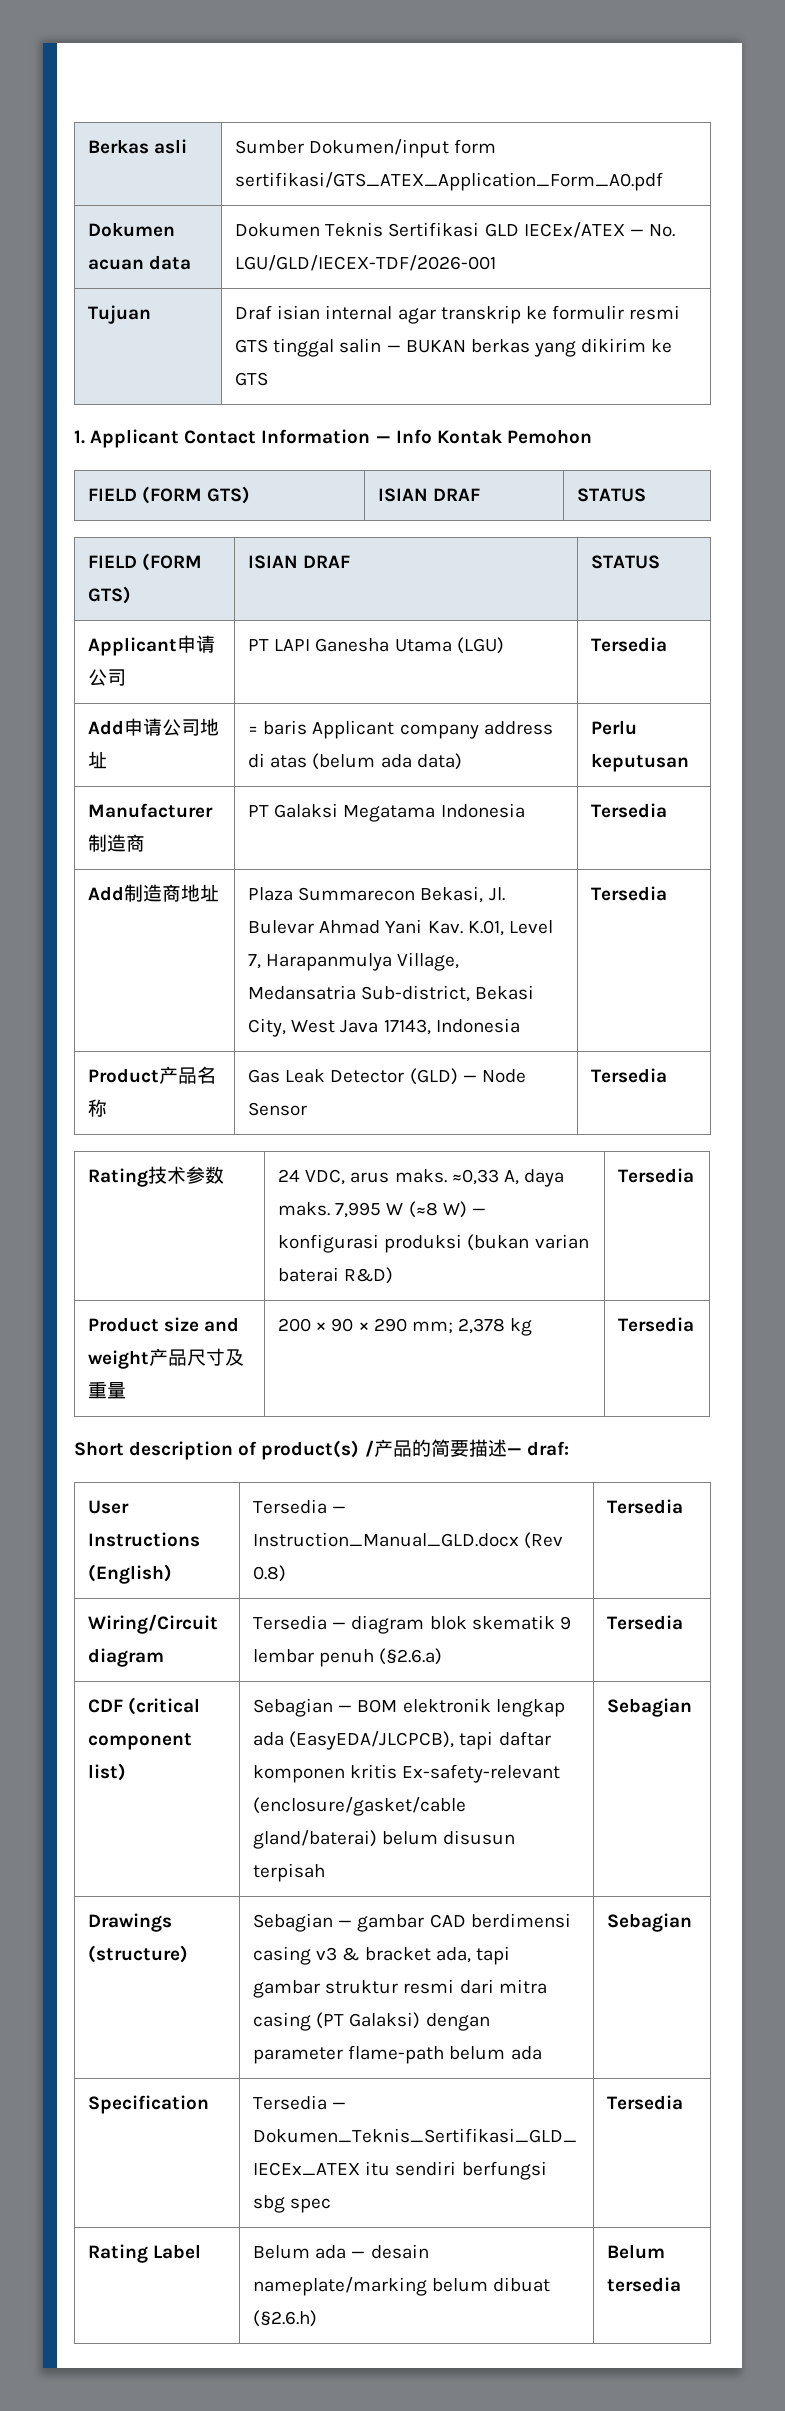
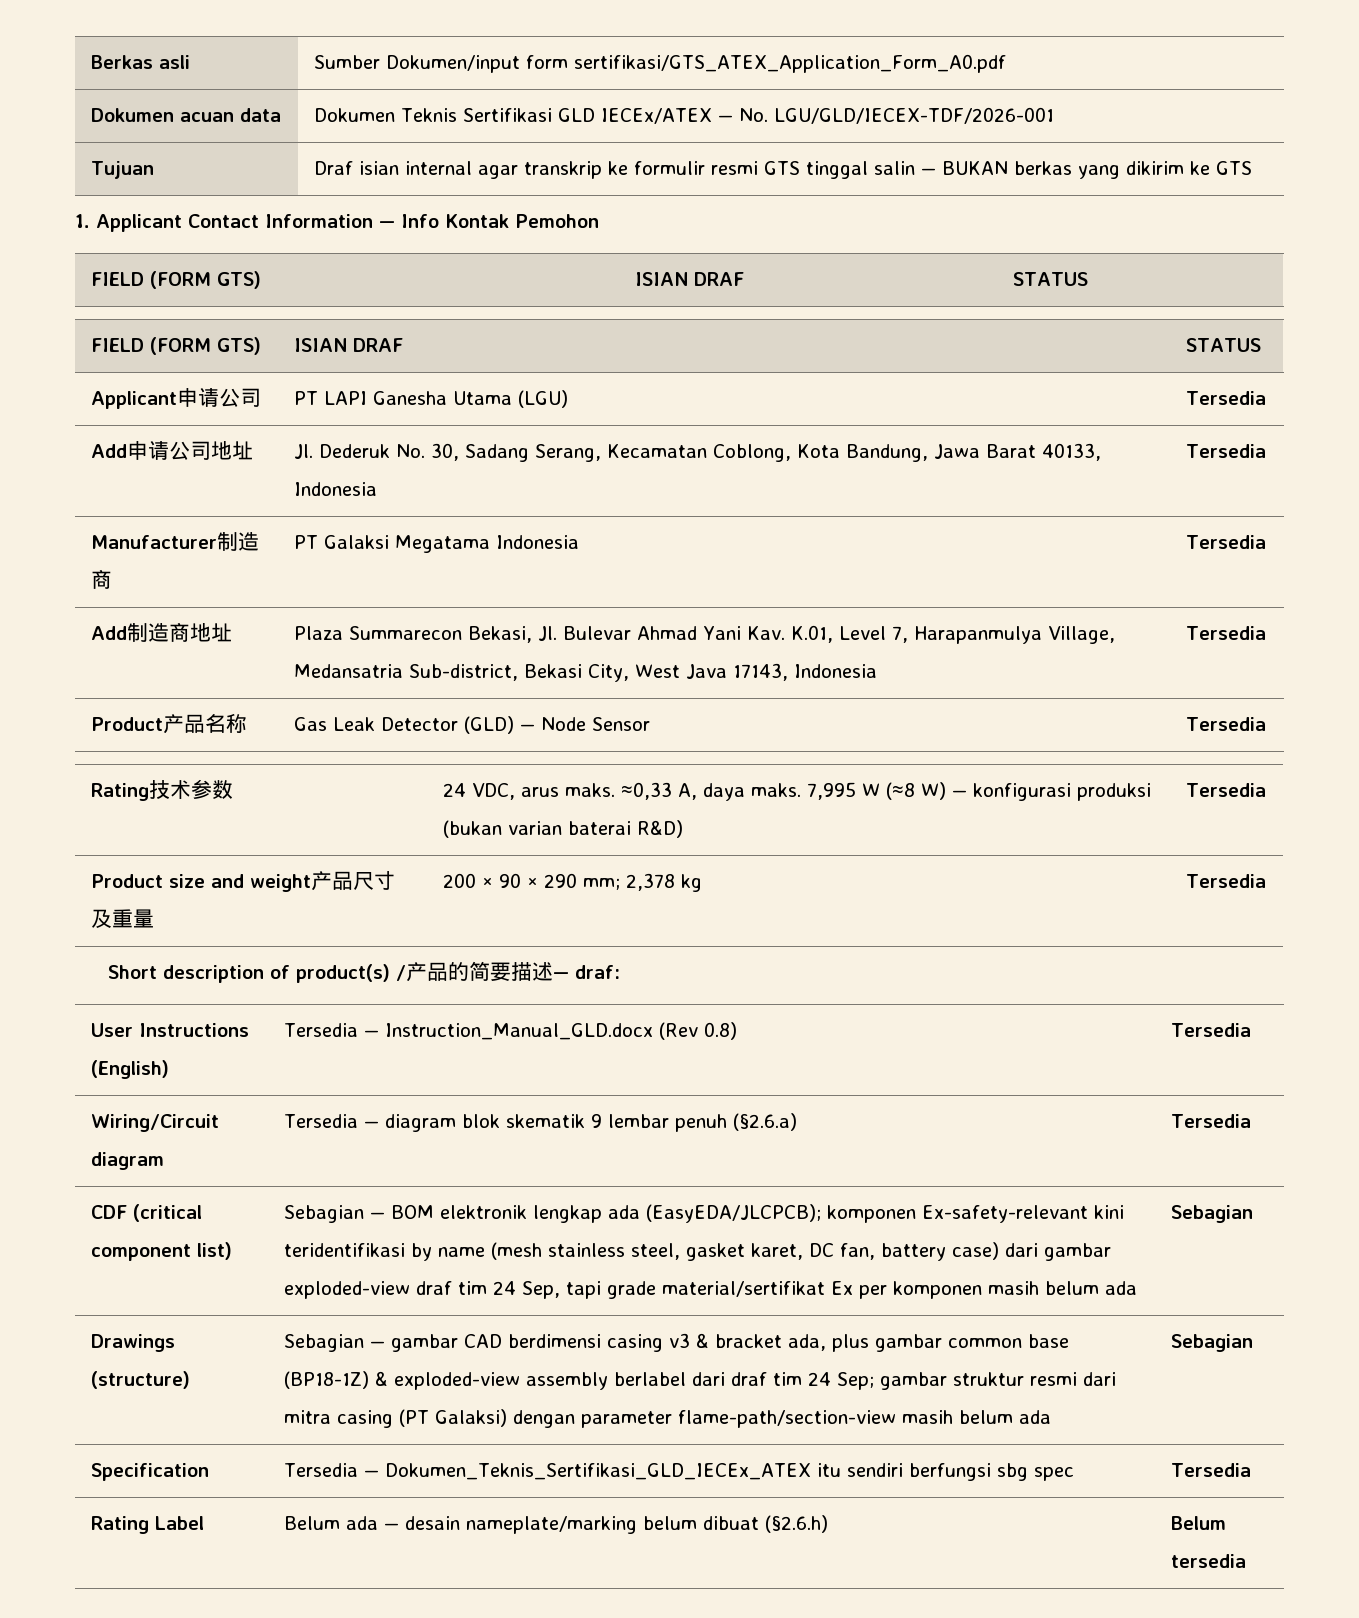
- Add申请公司地址 | = baris Applicant company address di atas (belum ada data) | Perlu keputusan
+ Add申请公司地址 | Jl. Dederuk No. 30, Sadang Serang, Kecamatan Coblong, Kota Bandung, Jawa Barat 40133, Indonesia | Tersedia
- Sebagian — BOM elektronik lengkap ada (EasyEDA/JLCPCB), tapi daftar komponen kritis Ex-safety-relevant (enclosure/gasket/cable gland/baterai) belum disusun terpisah
+ Sebagian — BOM elektronik lengkap ada (EasyEDA/JLCPCB); komponen Ex-safety-relevant kini teridentifikasi by name (mesh stainless steel, gasket karet, DC fan, battery case) dari gambar exploded-view draf tim 24 Sep, tapi grade material/sertifikat Ex per komponen masih belum ada
- Sebagian — gambar CAD berdimensi casing v3 & bracket ada, tapi gambar struktur resmi dari mitra casing (PT Galaksi) dengan parameter flame-path belum ada
+ Sebagian — gambar CAD berdimensi casing v3 & bracket ada, plus gambar common base (BP18-1Z) & exploded-view assembly berlabel dari draf tim 24 Sep; gambar struktur resmi dari mitra casing (PT Galaksi) dengan parameter flame-path/section-view masih belum ada

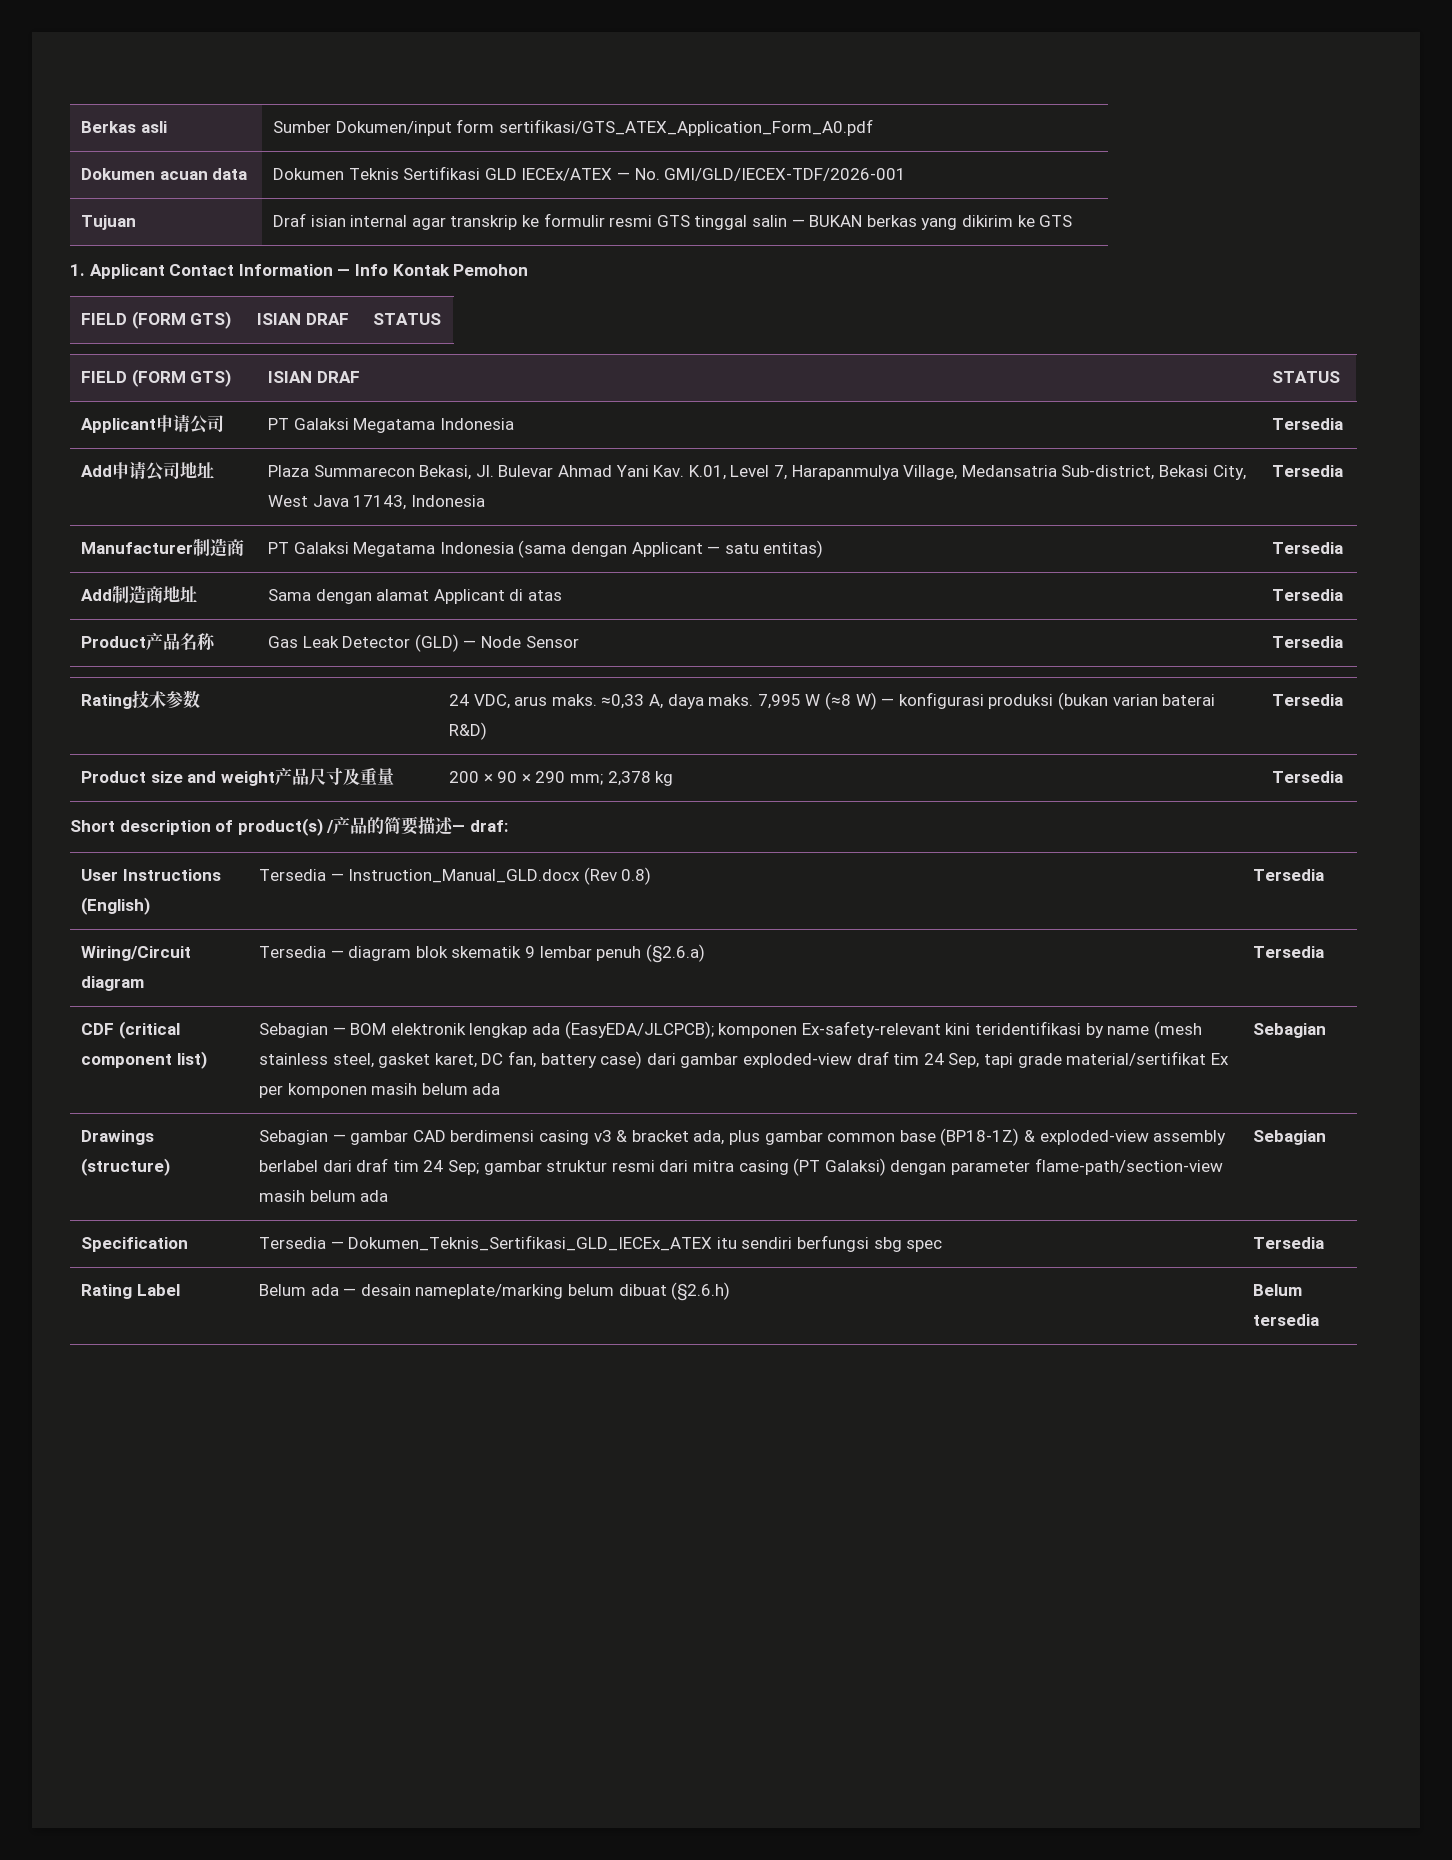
- Dokumen acuan data | Dokumen Teknis Sertifikasi GLD IECEx/ATEX — No. LGU/GLD/IECEX-TDF/2026-001
+ Dokumen acuan data | Dokumen Teknis Sertifikasi GLD IECEx/ATEX — No. GMI/GLD/IECEX-TDF/2026-001
- Applicant申请公司 | PT LAPI Ganesha Utama (LGU) | Tersedia
+ Applicant申请公司 | PT Galaksi Megatama Indonesia | Tersedia
- Add申请公司地址 | Jl. Dederuk No. 30, Sadang Serang, Kecamatan Coblong, Kota Bandung, Jawa Barat 40133, Indonesia | Tersedia
- Manufacturer制造商 | PT Galaksi Megatama Indonesia | Tersedia
- Add制造商地址 | Plaza Summarecon Bekasi, Jl. Bulevar Ahmad Yani Kav. K.01, Level 7, Harapanmulya Village, Medansatria Sub-district, Bekasi City, West Java 17143, Indonesia | Tersedia
+ Add申请公司地址 | Plaza Summarecon Bekasi, Jl. Bulevar Ahmad Yani Kav. K.01, Level 7, Harapanmulya Village, Medansatria Sub-district, Bekasi City, West Java 17143, Indonesia | Tersedia
+ Manufacturer制造商 | PT Galaksi Megatama Indonesia (sama dengan Applicant — satu entitas) | Tersedia
+ Add制造商地址 | Sama dengan alamat Applicant di atas | Tersedia

